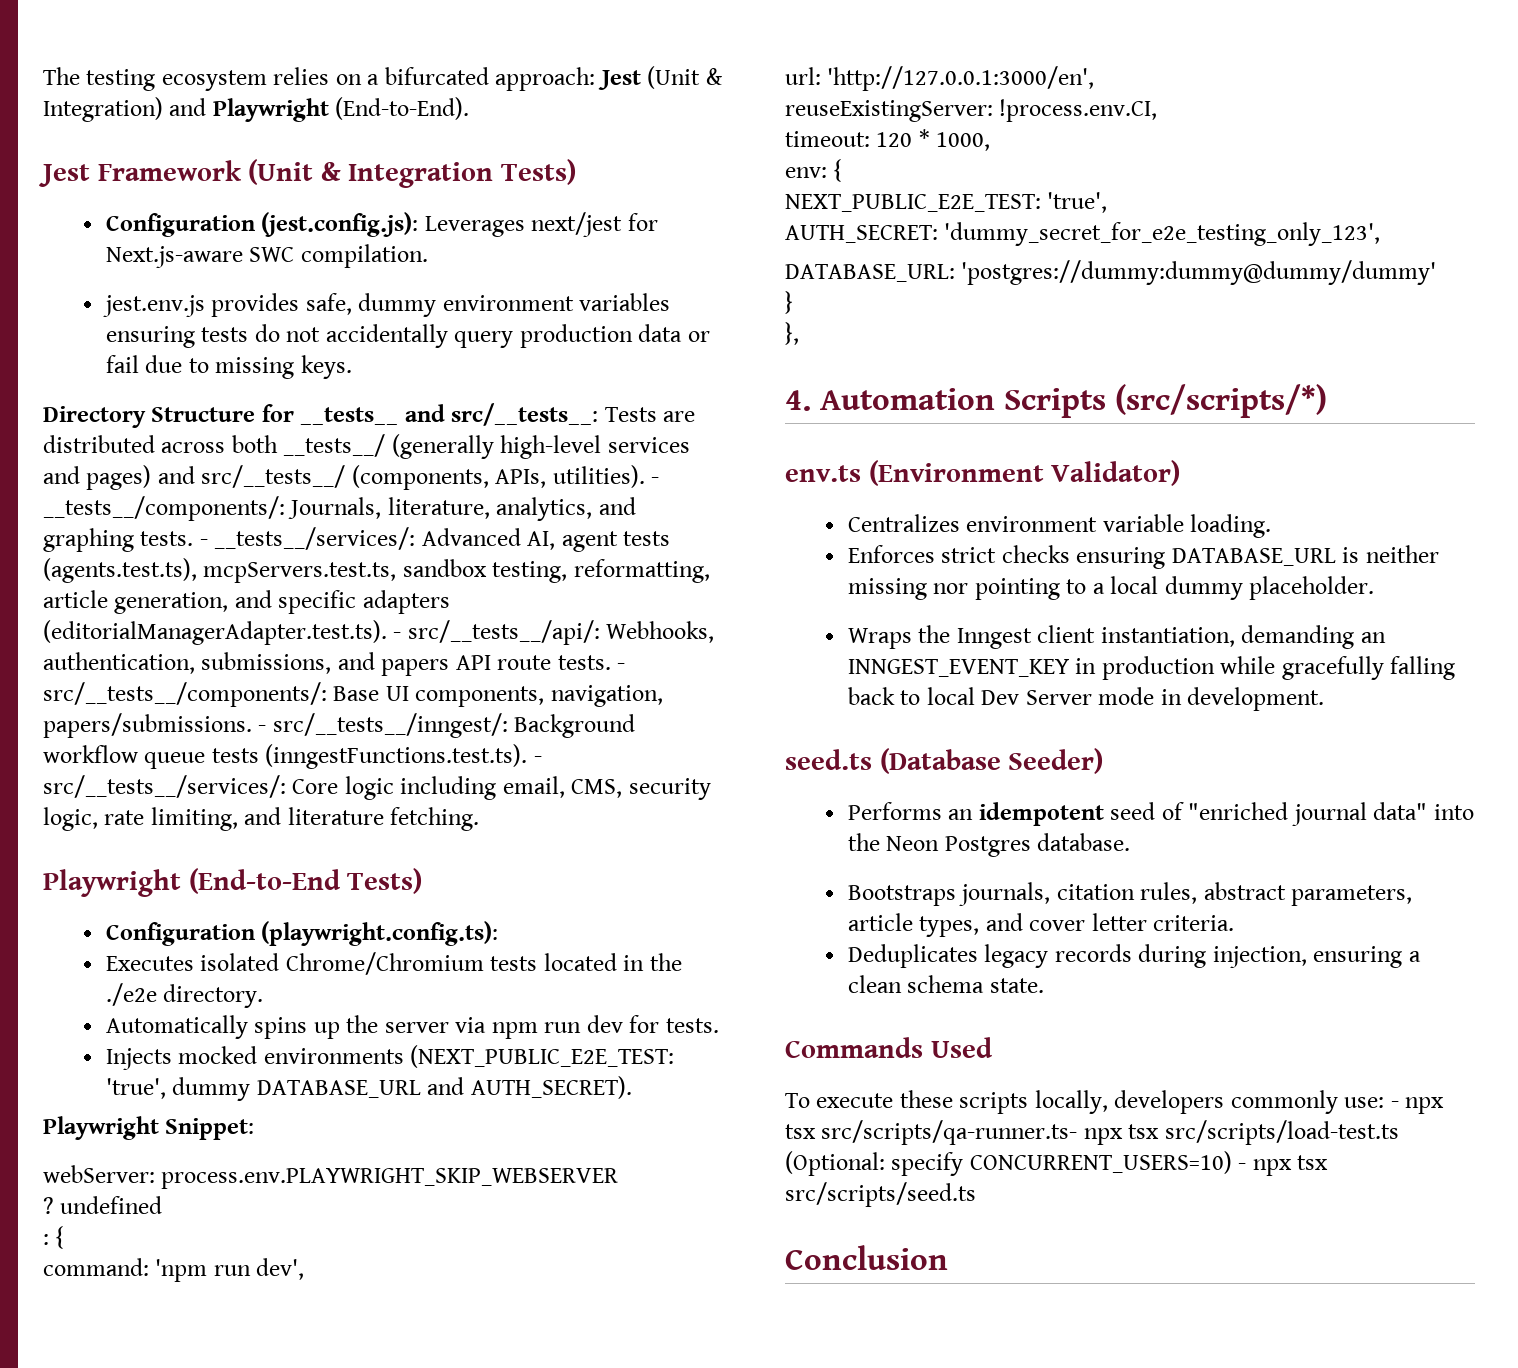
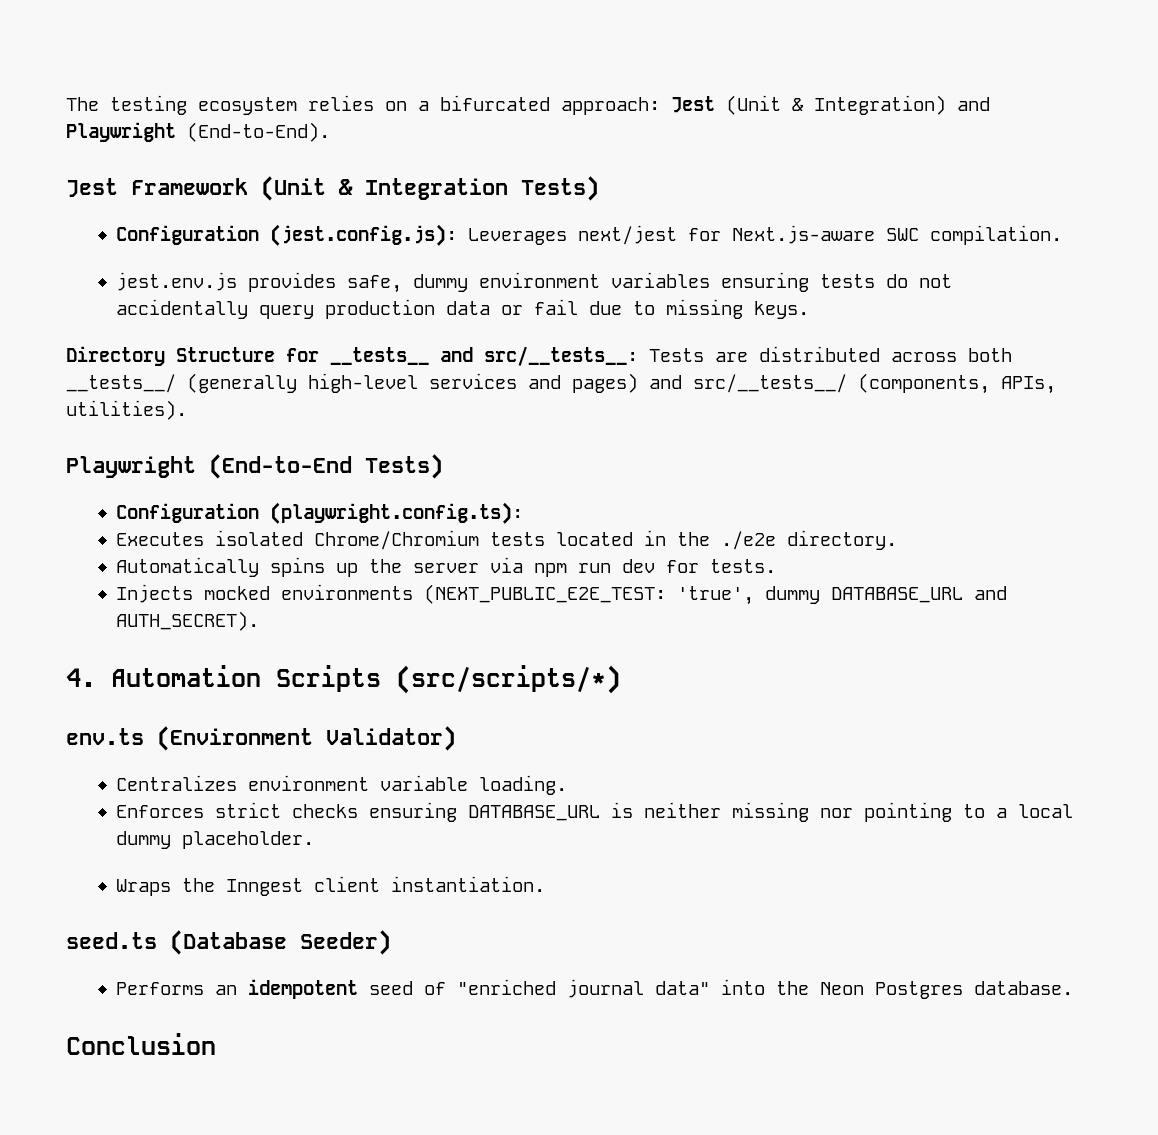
- - __tests__/components/: Journals, literature, analytics, and graphing tests. - __tests__/services/: Advanced AI, agent tests (agents.test.ts), mcpServers.test.ts, sandbox testing, reformatting, article generation, and specific adapters (editorialManagerAdapter.test.ts). - src/__tests__/api/: Webhooks, authentication, submissions, and papers API route tests. - src/__tests__/components/: Base UI components, navigation, papers/submissions. - src/__tests__/inngest/: Background workflow queue tests (inngestFunctions.test.ts). - src/__tests__/services/: Core logic including email, CMS, security logic, rate limiting, and literature fetching.
- Playwright Snippet:
- webServer: process.env.PLAYWRIGHT_SKIP_WEBSERVER
- ? undefined
- : {
- command: 'npm run dev',
- url: 'http://127.0.0.1:3000/en',
- reuseExistingServer: !process.env.CI,
- timeout: 120 * 1000,
- env: {
- NEXT_PUBLIC_E2E_TEST: 'true',
- AUTH_SECRET: 'dummy_secret_for_e2e_testing_only_123',
- DATABASE_URL: 'postgres://dummy:dummy@dummy/dummy'
- }
- },
- Wraps the Inngest client instantiation, demanding an INNGEST_EVENT_KEY in production while gracefully falling back to local Dev Server mode in development.
+ Wraps the Inngest client instantiation.
- Bootstraps journals, citation rules, abstract parameters, article types, and cover letter criteria.
- Deduplicates legacy records during injection, ensuring a clean schema state.
- Commands Used
- To execute these scripts locally, developers commonly use: - npx tsx src/scripts/qa-runner.ts- npx tsx src/scripts/load-test.ts (Optional: specify CONCURRENT_USERS=10) - npx tsx src/scripts/seed.ts

